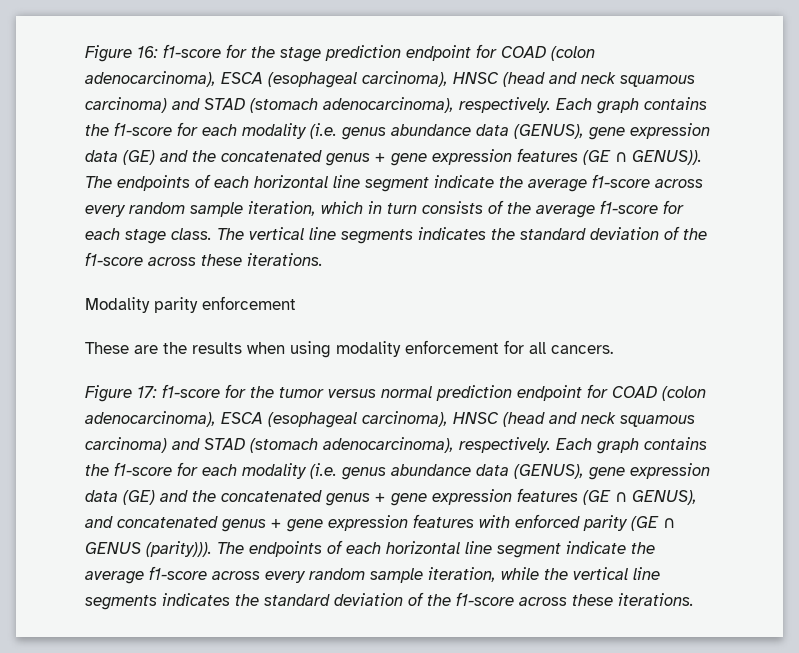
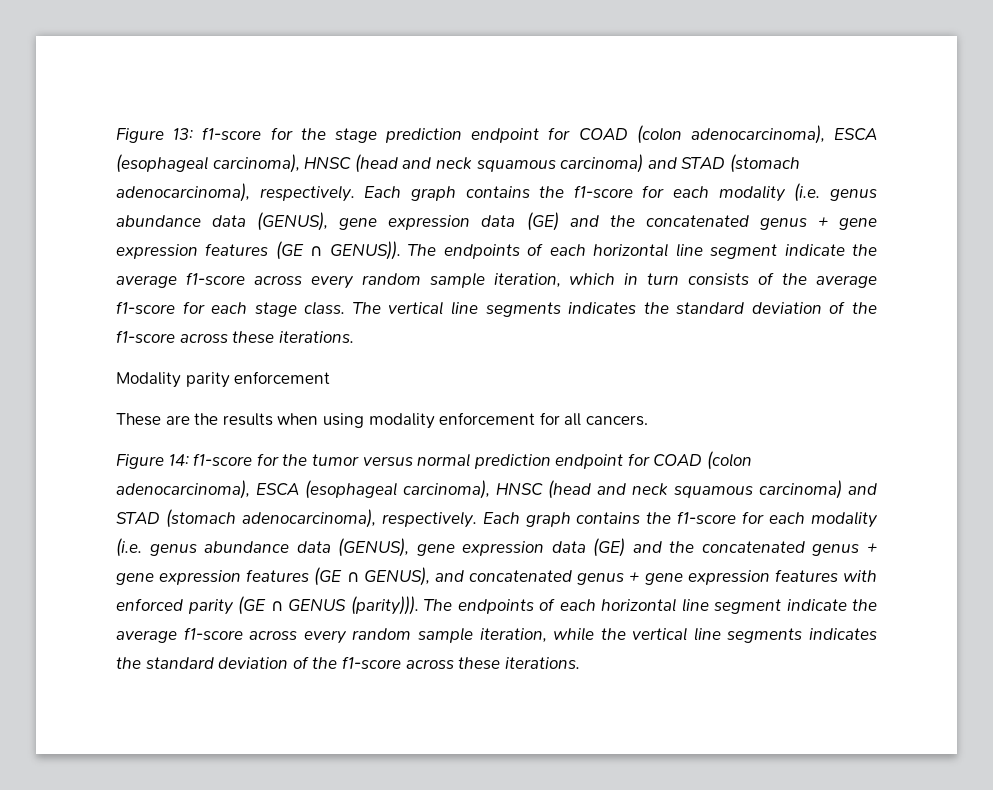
- Figure 16: f1-score for the stage prediction endpoint for COAD (colon adenocarcinoma), ESCA (esophageal carcinoma), HNSC (head and neck squamous carcinoma) and STAD (stomach adenocarcinoma), respectively.
+ Figure 13: f1-score for the stage prediction endpoint for COAD (colon adenocarcinoma), ESCA (esophageal carcinoma), HNSC (head and neck squamous carcinoma) and STAD (stomach adenocarcinoma), respectively.
- Figure 17: f1-score for the tumor versus normal prediction endpoint for COAD (colon adenocarcinoma), ESCA (esophageal carcinoma), HNSC (head and neck squamous carcinoma) and STAD (stomach adenocarcinoma), respectively.
+ Figure 14: f1-score for the tumor versus normal prediction endpoint for COAD (colon adenocarcinoma), ESCA (esophageal carcinoma), HNSC (head and neck squamous carcinoma) and STAD (stomach adenocarcinoma), respectively.

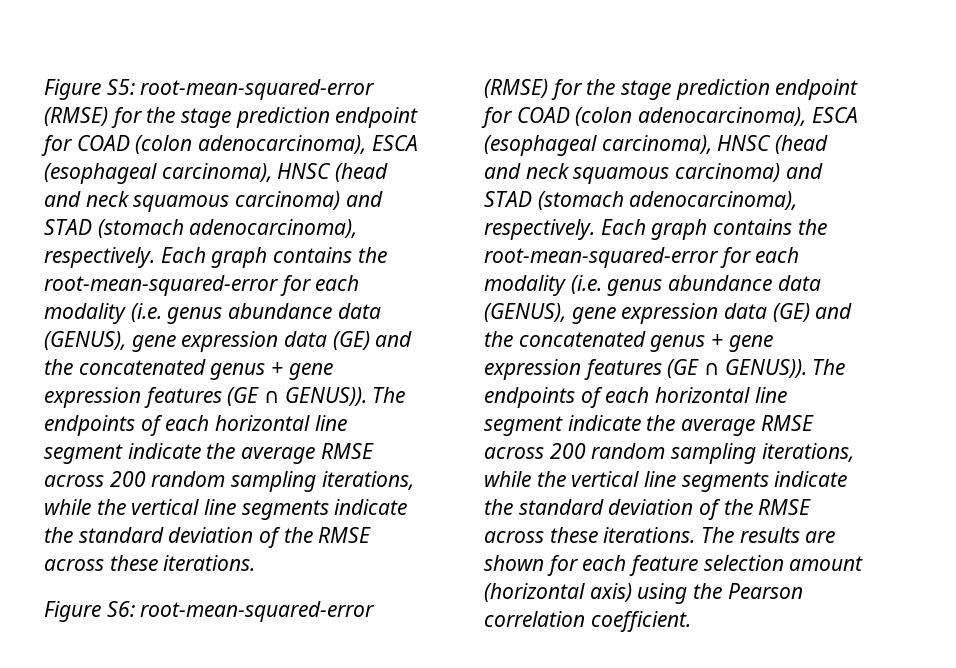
- Figure 13: f1-score for the stage prediction endpoint for COAD (colon adenocarcinoma), ESCA (esophageal carcinoma), HNSC (head and neck squamous carcinoma) and STAD (stomach adenocarcinoma), respectively. Each graph contains the f1-score for each modality (i.e. genus abundance data (GENUS), gene expression data (GE) and the concatenated genus + gene expression features (GE ∩ GENUS)). The endpoints of each horizontal line segment indicate the average f1-score across every random sample iteration, which in turn consists of the average f1-score for each stage class. The vertical line segments indicates the standard deviation of the f1-score across these iterations.
+ Figure S5: root-mean-squared-error (RMSE) for the stage prediction endpoint for COAD (colon adenocarcinoma), ESCA (esophageal carcinoma), HNSC (head and neck squamous carcinoma) and STAD (stomach adenocarcinoma), respectively. Each graph contains the root-mean-squared-error for each modality (i.e. genus abundance data (GENUS), gene expression data (GE) and the concatenated genus + gene expression features (GE ∩ GENUS)). The endpoints of each horizontal line segment indicate the average RMSE across 200 random sampling iterations, while the vertical line segments indicate the standard deviation of the RMSE across these iterations.
- Modality parity enforcement
- These are the results when using modality enforcement for all cancers.
- Figure 14: f1-score for the tumor versus normal prediction endpoint for COAD (colon adenocarcinoma), ESCA (esophageal carcinoma), HNSC (head and neck squamous carcinoma) and STAD (stomach adenocarcinoma), respectively. Each graph contains the f1-score for each modality (i.e. genus abundance data (GENUS), gene expression data (GE) and the concatenated genus + gene expression features (GE ∩ GENUS), and concatenated genus + gene expression features with enforced parity (GE ∩ GENUS (parity))).
+ Figure S6: root-mean-squared-error (RMSE) for the stage prediction endpoint for COAD (colon adenocarcinoma), ESCA (esophageal carcinoma), HNSC (head and neck squamous carcinoma) and STAD (stomach adenocarcinoma), respectively. Each graph contains the root-mean-squared-error for each modality (i.e. genus abundance data (GENUS), gene expression data (GE) and the concatenated genus + gene expression features (GE ∩ GENUS)).
- The endpoints of each horizontal line segment indicate the average f1-score across every random sample iteration, while the vertical line segments indicates the standard deviation of the f1-score across these iterations.
+ The endpoints of each horizontal line segment indicate the average RMSE across 200 random sampling iterations, while the vertical line segments indicate the standard deviation of the RMSE across these iterations. The results are shown for each feature selection amount (horizontal axis) using the Pearson correlation coefficient.

